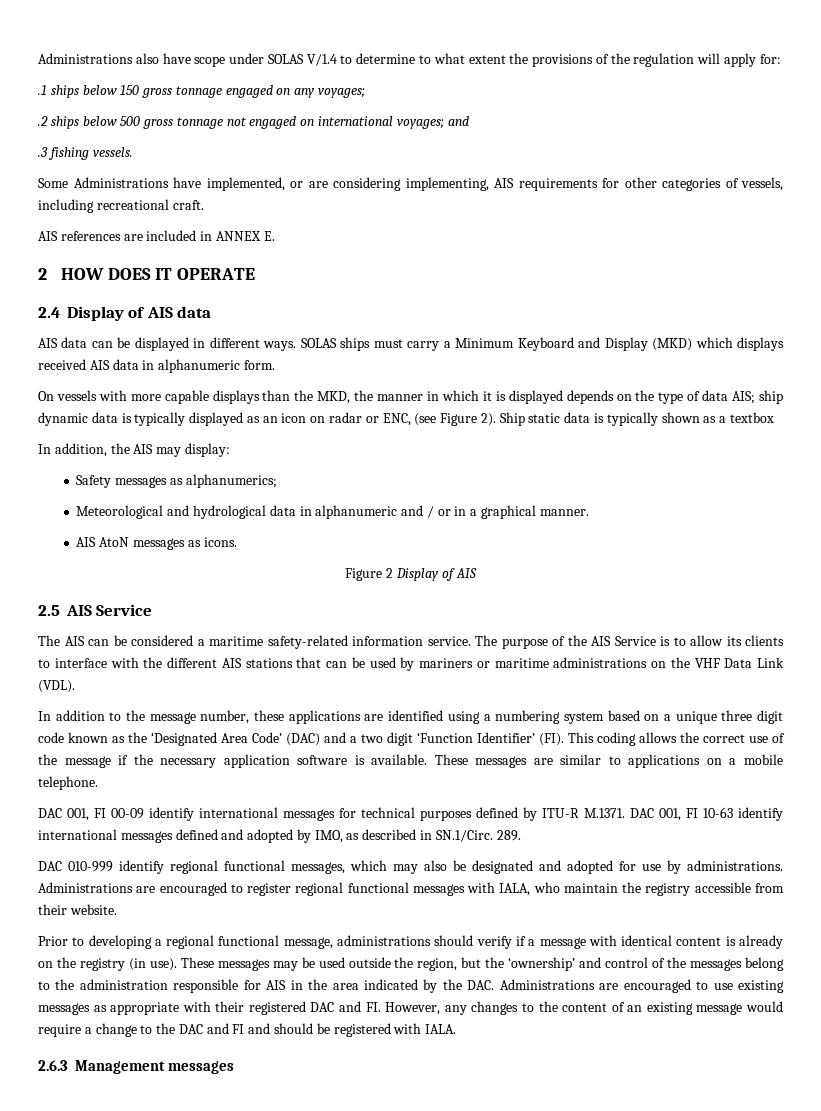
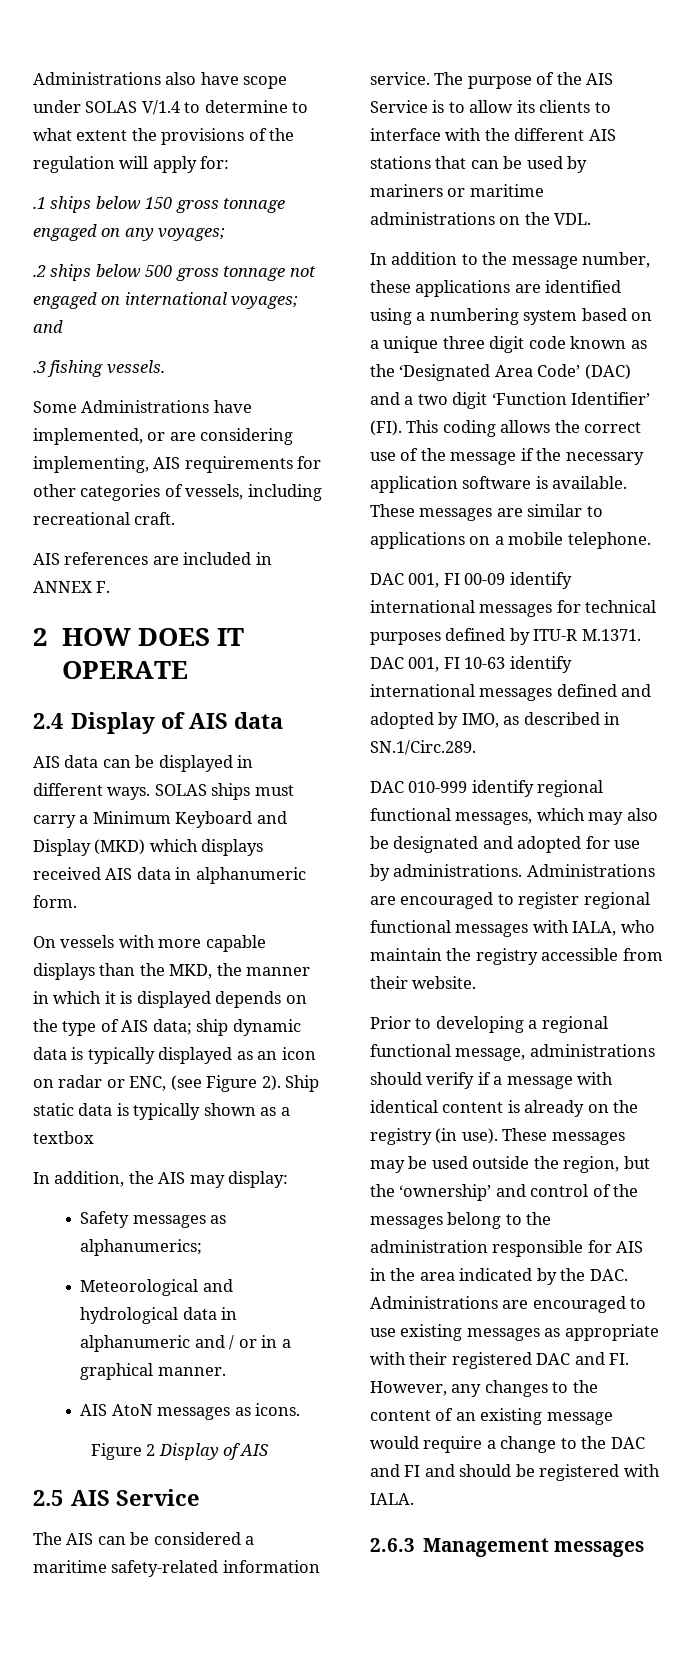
- AIS references are included in ANNEX E.
+ AIS references are included in ANNEX F.
- On vessels with more capable displays than the MKD, the manner in which it is displayed depends on the type of data AIS; ship dynamic data is typically displayed as an icon on radar or ENC, (see Figure 2).
+ On vessels with more capable displays than the MKD, the manner in which it is displayed depends on the type of AIS data; ship dynamic data is typically displayed as an icon on radar or ENC, (see Figure 2).
- The purpose of the AIS Service is to allow its clients to interface with the different AIS stations that can be used by mariners or maritime administrations on the VHF Data Link (VDL).
+ The purpose of the AIS Service is to allow its clients to interface with the different AIS stations that can be used by mariners or maritime administrations on the VDL.
- DAC 001, FI 00-09 identify international messages for technical purposes defined by ITU-R M.1371. DAC 001, FI 10-63 identify international messages defined and adopted by IMO, as described in SN.1/Circ. 289.
+ DAC 001, FI 00-09 identify international messages for technical purposes defined by ITU-R M.1371. DAC 001, FI 10-63 identify international messages defined and adopted by IMO, as described in SN.1/Circ.289.

